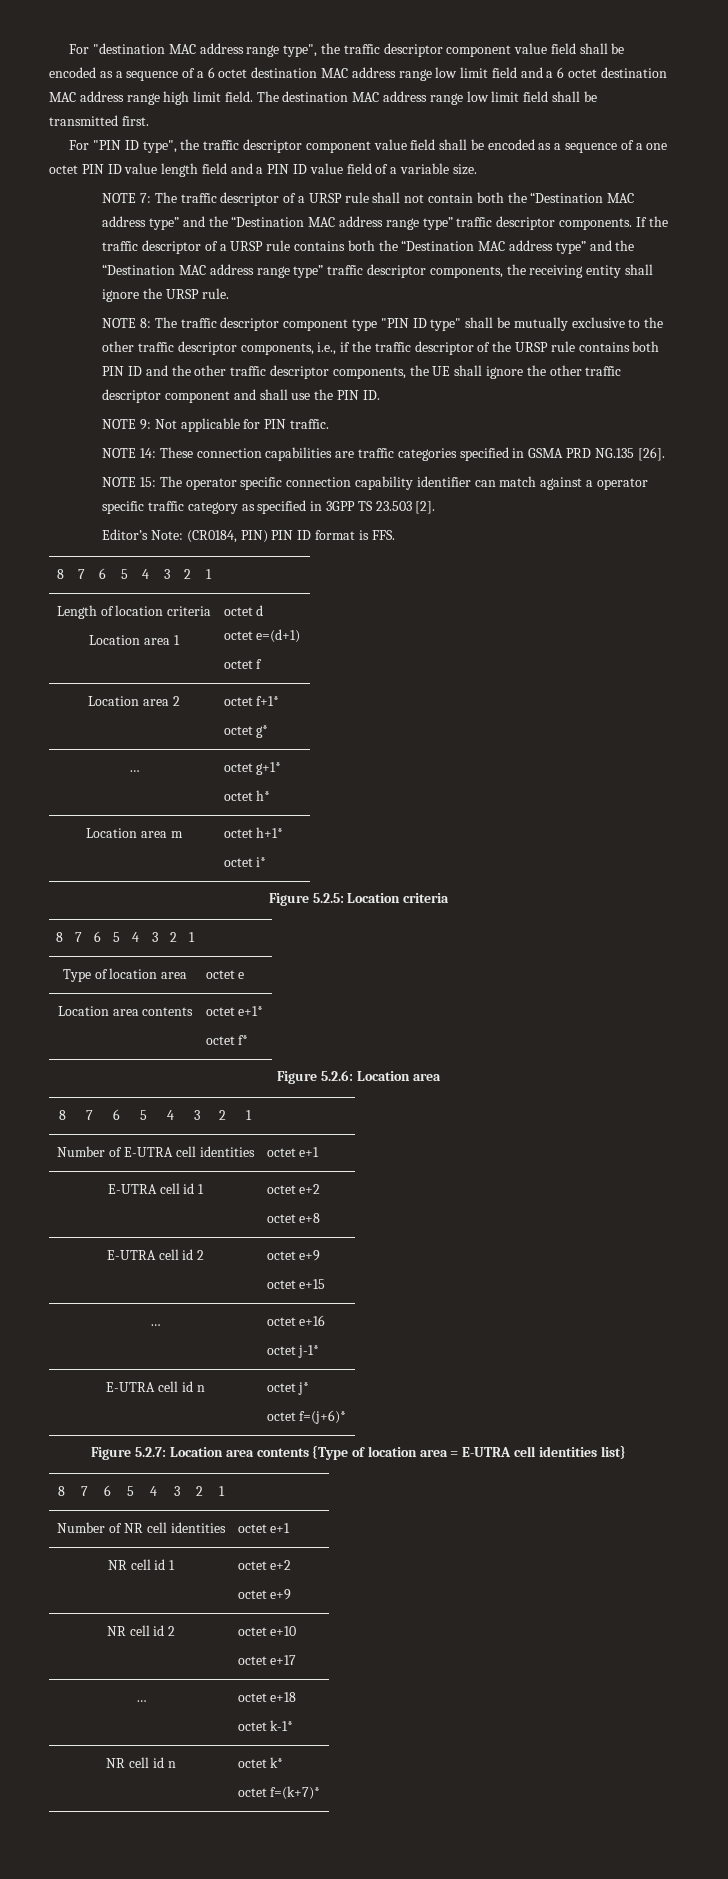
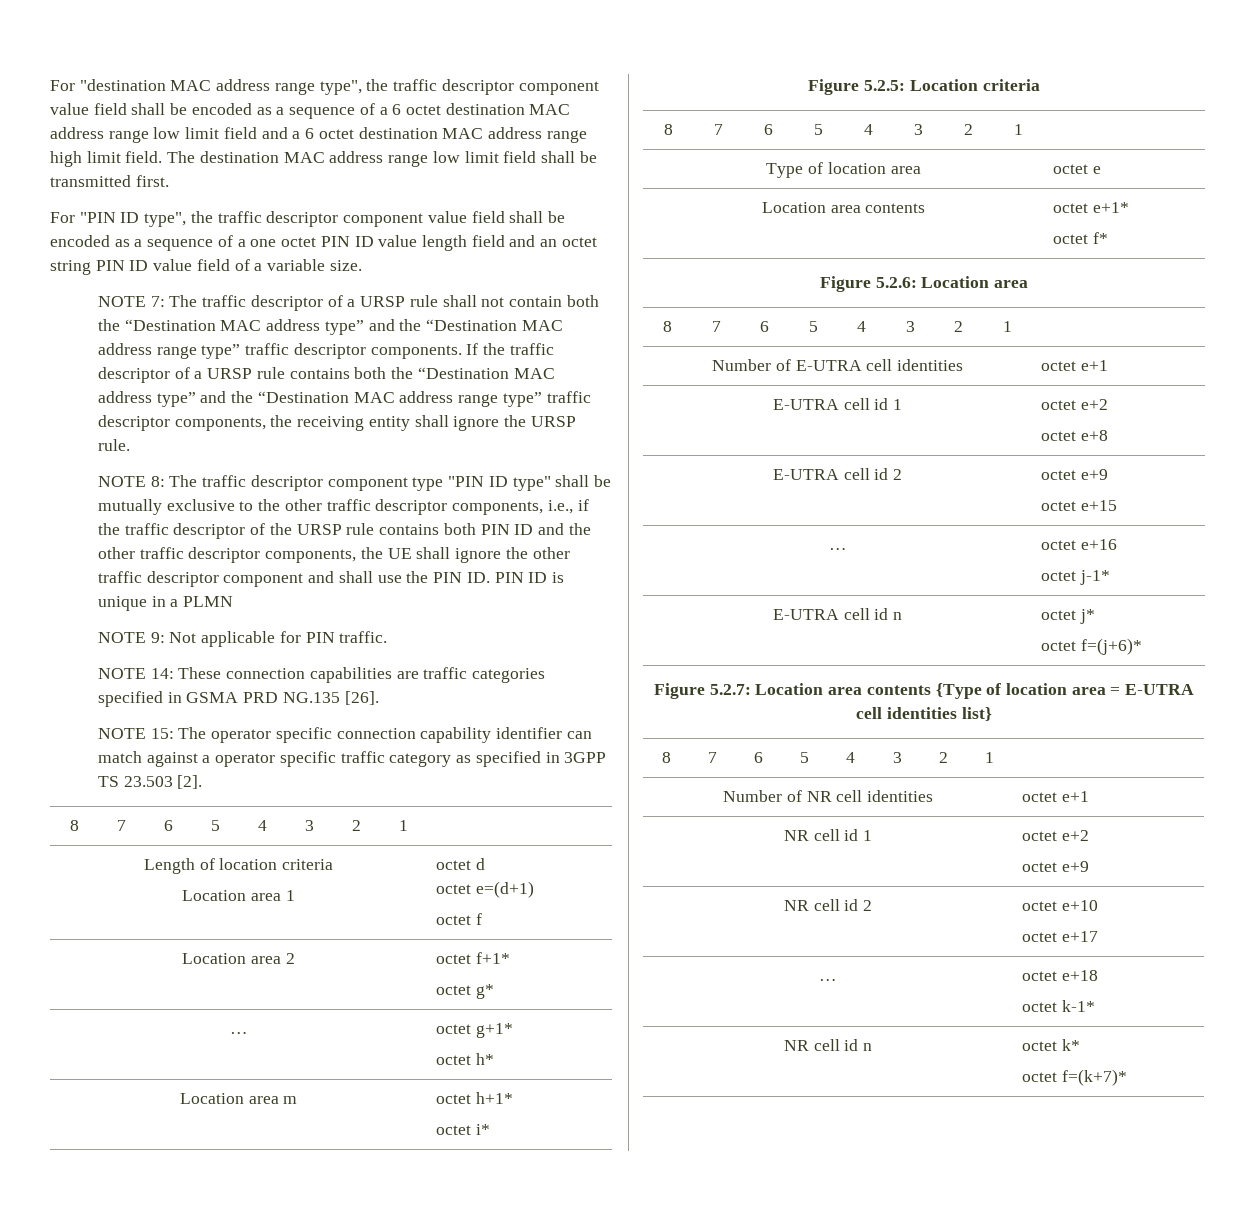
- For "PIN ID type", the traffic descriptor component value field shall be encoded as a sequence of a one octet PIN ID value length field and a PIN ID value field of a variable size.
+ For "PIN ID type", the traffic descriptor component value field shall be encoded as a sequence of a one octet PIN ID value length field and an octet string PIN ID value field of a variable size.
- NOTE 8: The traffic descriptor component type "PIN ID type" shall be mutually exclusive to the other traffic descriptor components, i.e., if the traffic descriptor of the URSP rule contains both PIN ID and the other traffic descriptor components, the UE shall ignore the other traffic descriptor component and shall use the PIN ID.
+ NOTE 8: The traffic descriptor component type "PIN ID type" shall be mutually exclusive to the other traffic descriptor components, i.e., if the traffic descriptor of the URSP rule contains both PIN ID and the other traffic descriptor components, the UE shall ignore the other traffic descriptor component and shall use the PIN ID. PIN ID is unique in a PLMN
- Editor’s Note: (CR0184, PIN) PIN ID format is FFS.

